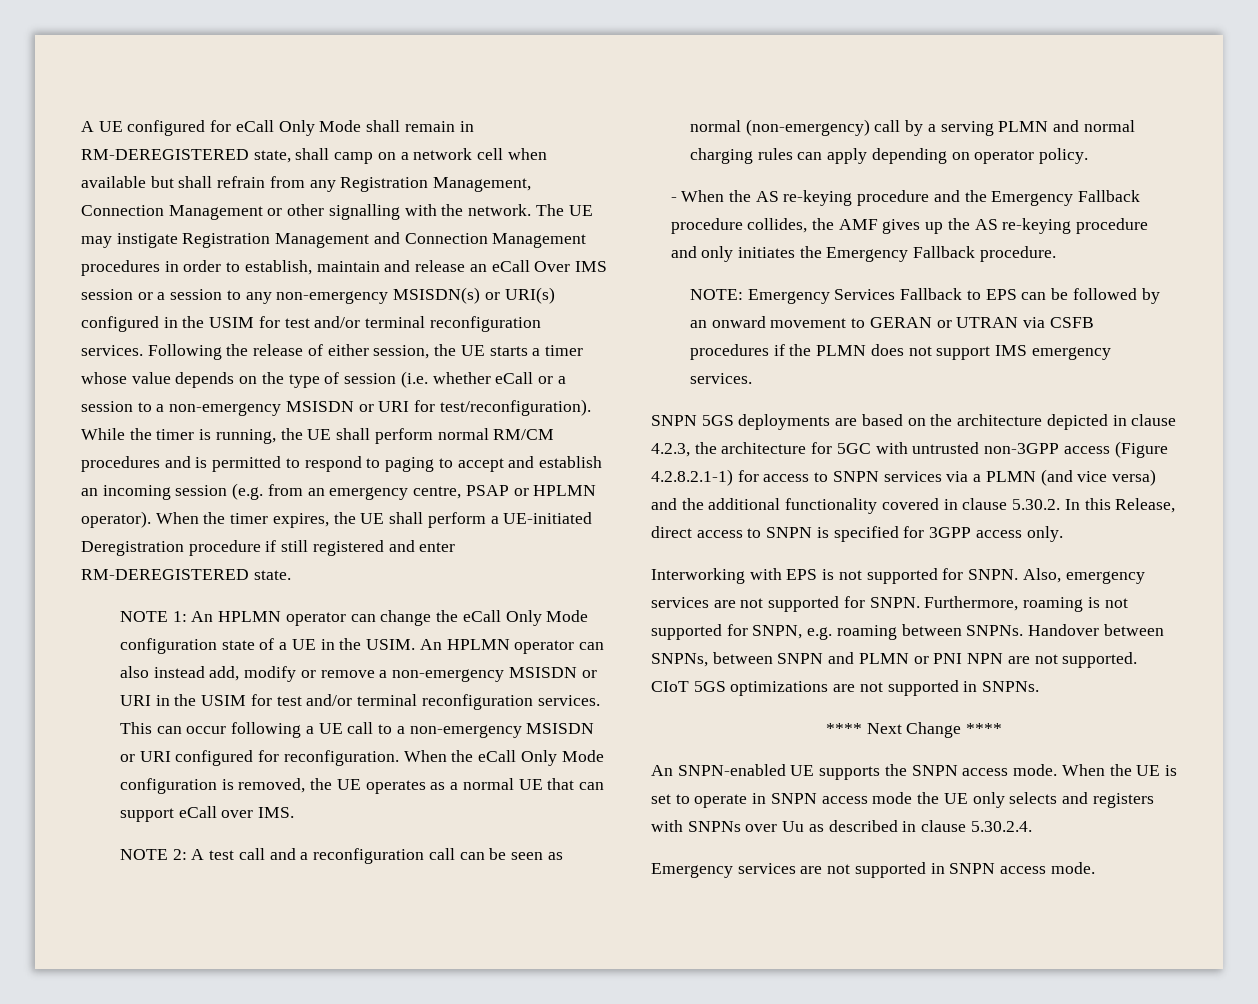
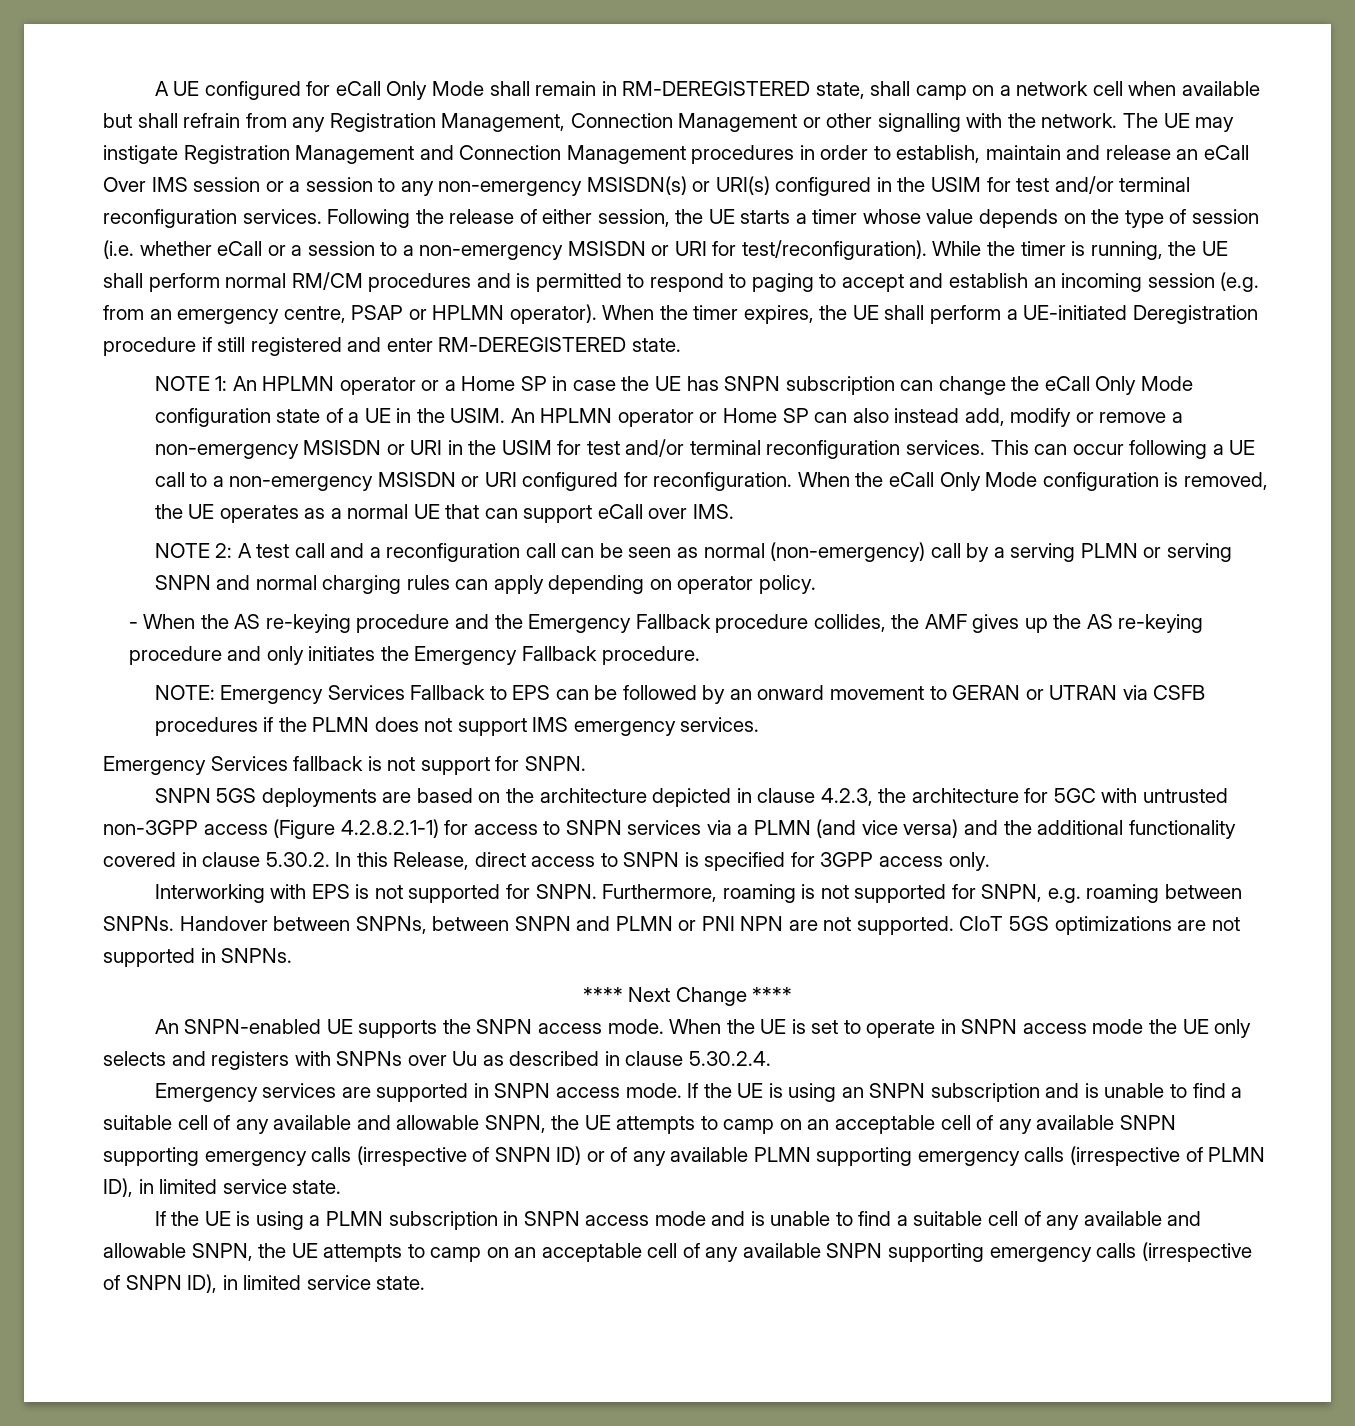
- NOTE 1: An HPLMN operator can change the eCall Only Mode configuration state of a UE in the USIM.
+ NOTE 1: An HPLMN operator or a Home SP in case the UE has SNPN subscription can change the eCall Only Mode configuration state of a UE in the USIM.
- An HPLMN operator can also instead add, modify or remove a non-emergency MSISDN or URI in the USIM for test and/or terminal reconfiguration services.
+ An HPLMN operator or Home SP can also instead add, modify or remove a non-emergency MSISDN or URI in the USIM for test and/or terminal reconfiguration services.
- NOTE 2: A test call and a reconfiguration call can be seen as normal (non-emergency) call by a serving PLMN and normal charging rules can apply depending on operator policy.
+ NOTE 2: A test call and a reconfiguration call can be seen as normal (non-emergency) call by a serving PLMN or serving SNPN and normal charging rules can apply depending on operator policy.
+ Emergency Services fallback is not support for SNPN.
- Also, emergency services are not supported for SNPN.
- Emergency services are not supported in SNPN access mode.
+ Emergency services are supported in SNPN access mode.
+ If the UE is using an SNPN subscription and is unable to find a suitable cell of any available and allowable SNPN, the UE attempts to camp on an acceptable cell of any available SNPN supporting emergency calls (irrespective of SNPN ID) or of any available PLMN supporting emergency calls (irrespective of PLMN ID), in limited service state.
+ If the UE is using a PLMN subscription in SNPN access mode and is unable to find a suitable cell of any available and allowable SNPN, the UE attempts to camp on an acceptable cell of any available SNPN supporting emergency calls (irrespective of SNPN ID), in limited service state.

